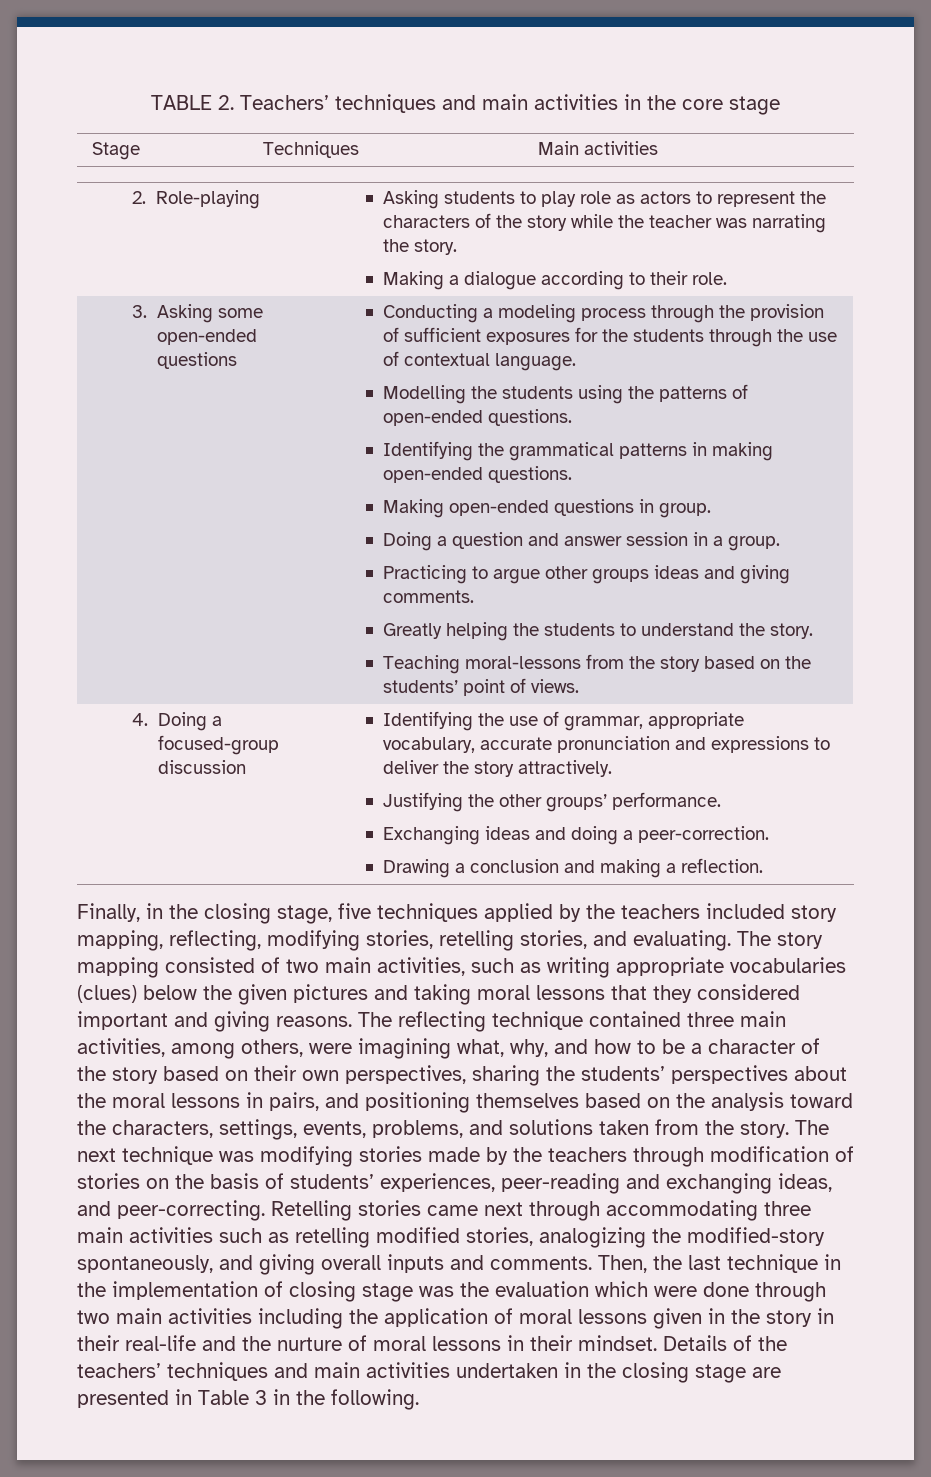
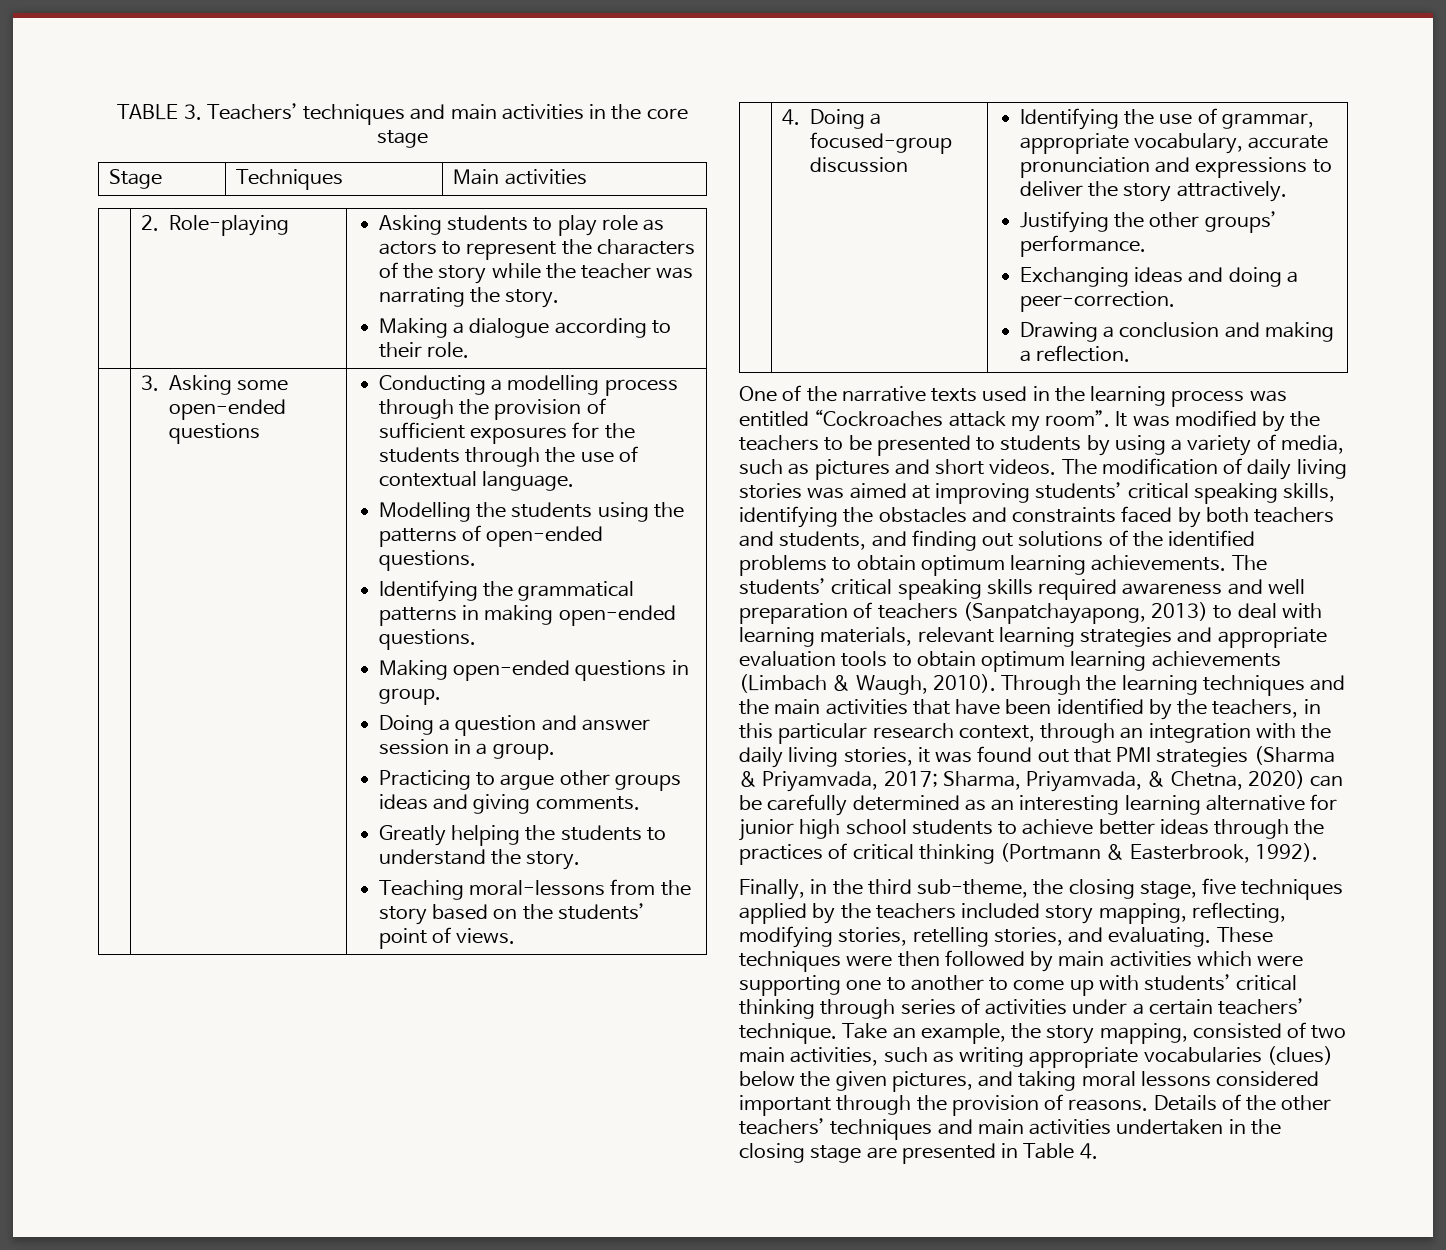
- TABLE 2. Teachers’ techniques and main activities in the core stage
+ TABLE 3. Teachers’ techniques and main activities in the core stage
- Conducting a modeling process through the provision of sufficient exposures for the students through the use of contextual language.
+ Conducting a modelling process through the provision of sufficient exposures for the students through the use of contextual language.
+ One of the narrative texts used in the learning process was entitled “Cockroaches attack my room”. It was modified by the teachers to be presented to students by using a variety of media, such as pictures and short videos. The modification of daily living stories was aimed at improving students’ critical speaking skills, identifying the obstacles and constraints faced by both teachers and students, and finding out solutions of the identified problems to obtain optimum learning achievements. The students’ critical speaking skills required awareness and well preparation of teachers (Sanpatchayapong, 2013) to deal with learning materials, relevant learning strategies and appropriate evaluation tools to obtain optimum learning achievements (Limbach & Waugh, 2010). Through the learning techniques and the main activities that have been identified by the teachers, in this particular research context, through an integration with the daily living stories, it was found out that PMI strategies (Sharma & Priyamvada, 2017; Sharma, Priyamvada, & Chetna, 2020) can be carefully determined as an interesting learning alternative for junior high school students to achieve better ideas through the practices of critical thinking (Portmann & Easterbrook, 1992).
- Finally, in the closing stage, five techniques applied by the teachers included story mapping, reflecting, modifying stories, retelling stories, and evaluating.
+ Finally, in the third sub-theme, the closing stage, five techniques applied by the teachers included story mapping, reflecting, modifying stories, retelling stories, and evaluating.
- The story mapping consisted of two main activities, such as writing appropriate vocabularies (clues) below the given pictures and taking moral lessons that they considered important and giving reasons. The reflecting technique contained three main activities, among others, were imagining what, why, and how to be a character of the story based on their own perspectives, sharing the students’ perspectives about the moral lessons in pairs, and positioning themselves based on the analysis toward the characters, settings, events, problems, and solutions taken from the story. The next technique was modifying stories made by the teachers through modification of stories on the basis of students’ experiences, peer-reading and exchanging ideas, and peer-correcting. Retelling stories came next through accommodating three main activities such as retelling modified stories, analogizing the modified-story spontaneously, and giving overall inputs and comments. Then, the last technique in the implementation of closing stage was the evaluation which were done through two main activities including the application of moral lessons given in the story in their real-life and the nurture of moral lessons in their mindset.
+ These techniques were then followed by main activities which were supporting one to another to come up with students’ critical thinking through series of activities under a certain teachers’ technique. Take an example, the story mapping, consisted of two main activities, such as writing appropriate vocabularies (clues) below the given pictures, and taking moral lessons considered important through the provision of reasons.
- Details of the teachers’ techniques and main activities undertaken in the closing stage are presented in Table 3 in the following.
+ Details of the other teachers’ techniques and main activities undertaken in the closing stage are presented in Table 4.

